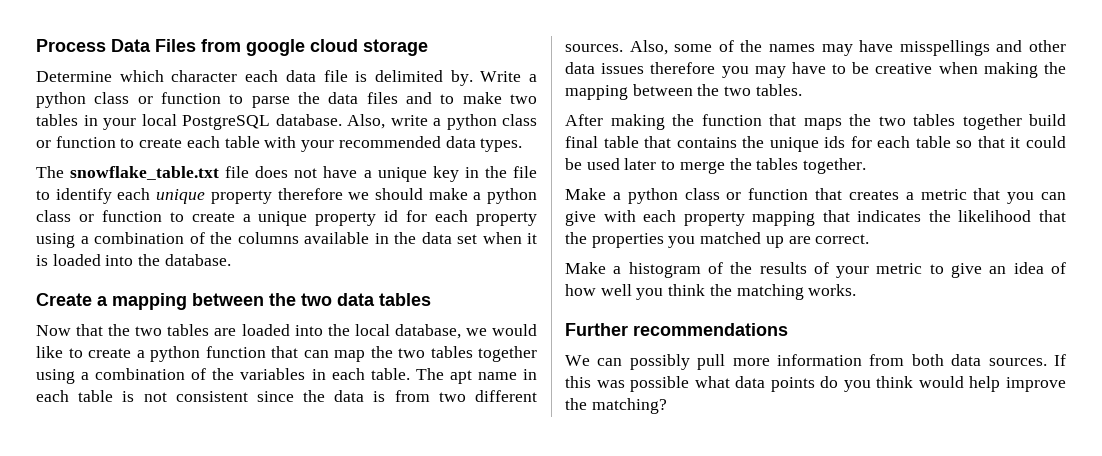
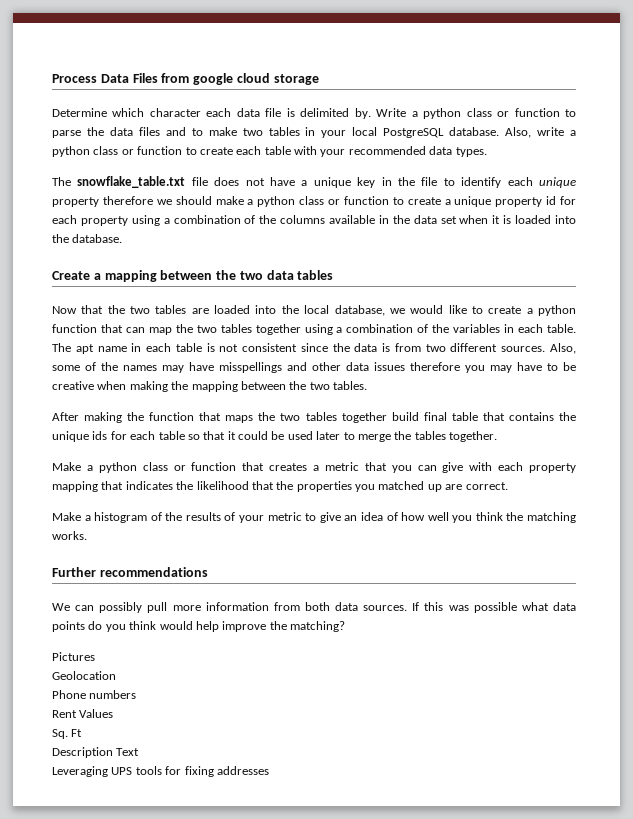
+ Pictures
+ Geolocation
+ Phone numbers
+ Rent Values
+ Sq. Ft
+ Description Text
+ Leveraging UPS tools for fixing addresses

